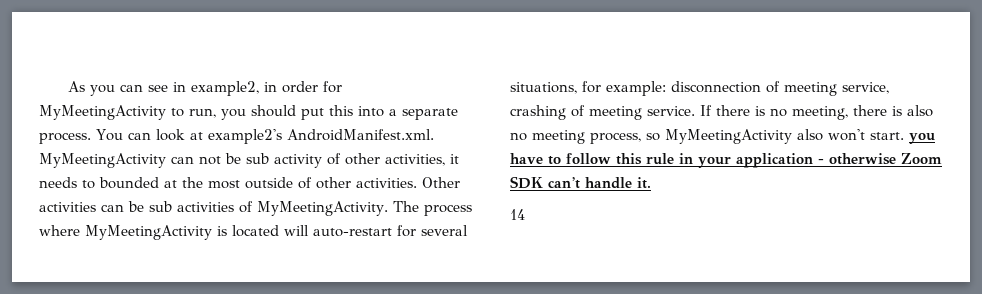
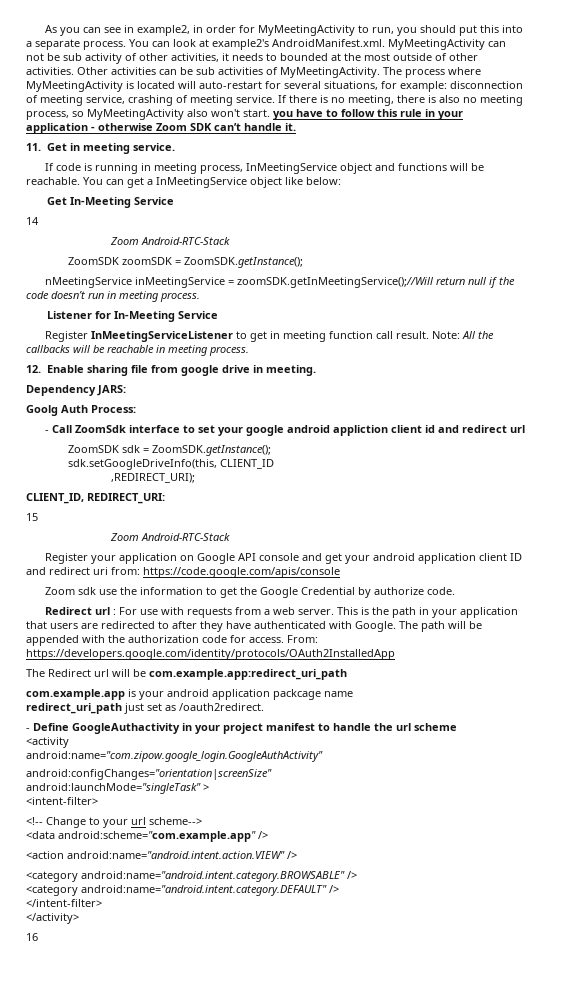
+ 11. Get in meeting service.
+ If code is running in meeting process, InMeetingService object and functions will be reachable. You can get a InMeetingService object like below:
+ Get In-Meeting Service
  14
+ Zoom Android-RTC-Stack
+ ZoomSDK zoomSDK = ZoomSDK.getInstance();
+ nMeetingService inMeetingService = zoomSDK.getInMeetingService();//Will return null if the code doesn’t run in meeting process.
+ Listener for In-Meeting Service
+ Register InMeetingServiceListener to get in meeting function call result. Note: All the callbacks will be reachable in meeting process.
+ 12. Enable sharing file from google drive in meeting.
+ Dependency JARS:
+ Goolg Auth Process:
+ - Call ZoomSdk interface to set your google android appliction client id and redirect url
+ ZoomSDK sdk = ZoomSDK.getInstance();
+ sdk.setGoogleDriveInfo(this, CLIENT_ID
+ ,REDIRECT_URI);
+ CLIENT_ID, REDIRECT_URI:
+ 15
+ Zoom Android-RTC-Stack
+ Register your application on Google API console and get your android application client ID and redirect uri from: https://code.google.com/apis/console
+ Zoom sdk use the information to get the Google Credential by authorize code.
+ Redirect url : For use with requests from a web server. This is the path in your application that users are redirected to after they have authenticated with Google. The path will be appended with the authorization code for access. From: https://developers.google.com/identity/protocols/OAuth2InstalledApp
+ The Redirect url will be com.example.app:redirect_uri_path
+ com.example.app is your android application packcage name
+ redirect_uri_path just set as /oauth2redirect.
+ - Define GoogleAuthactivity in your project manifest to handle the url scheme
+ <activity
+ android:name="com.zipow.google_login.GoogleAuthActivity"
+ android:configChanges="orientation|screenSize"
+ android:launchMode="singleTask" >
+ <intent-filter>
+ <!-- Change to your url scheme-->
+ <data android:scheme="com.example.app" />
+ <action android:name="android.intent.action.VIEW" />
+ <category android:name="android.intent.category.BROWSABLE" />
+ <category android:name="android.intent.category.DEFAULT" />
+ </intent-filter>
+ </activity>
+ 16

